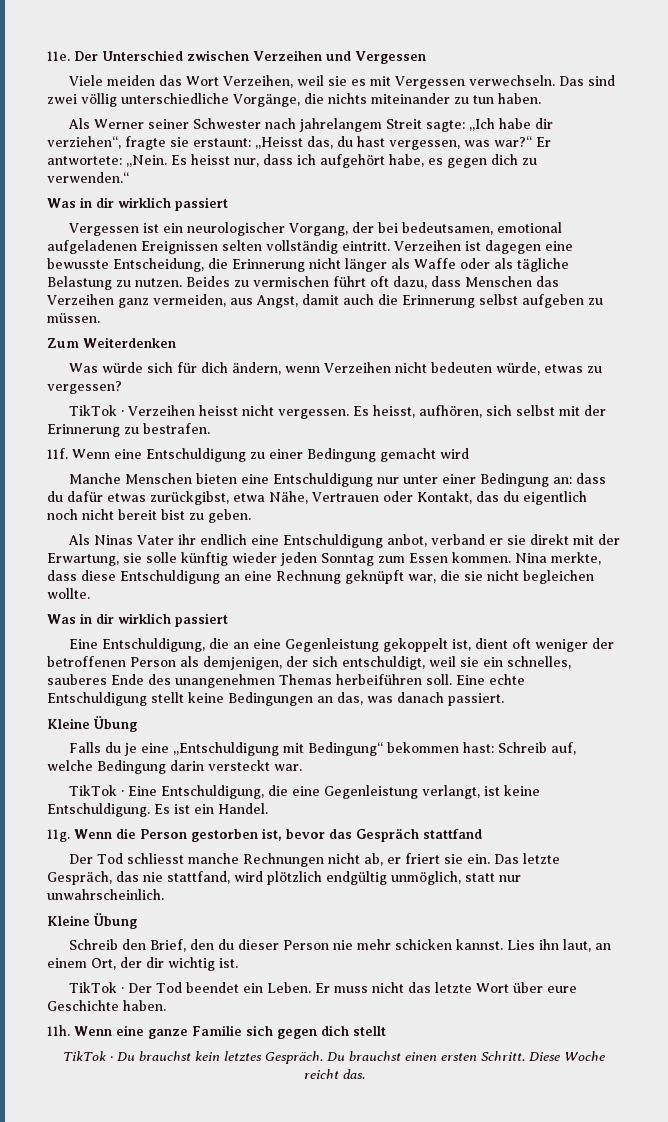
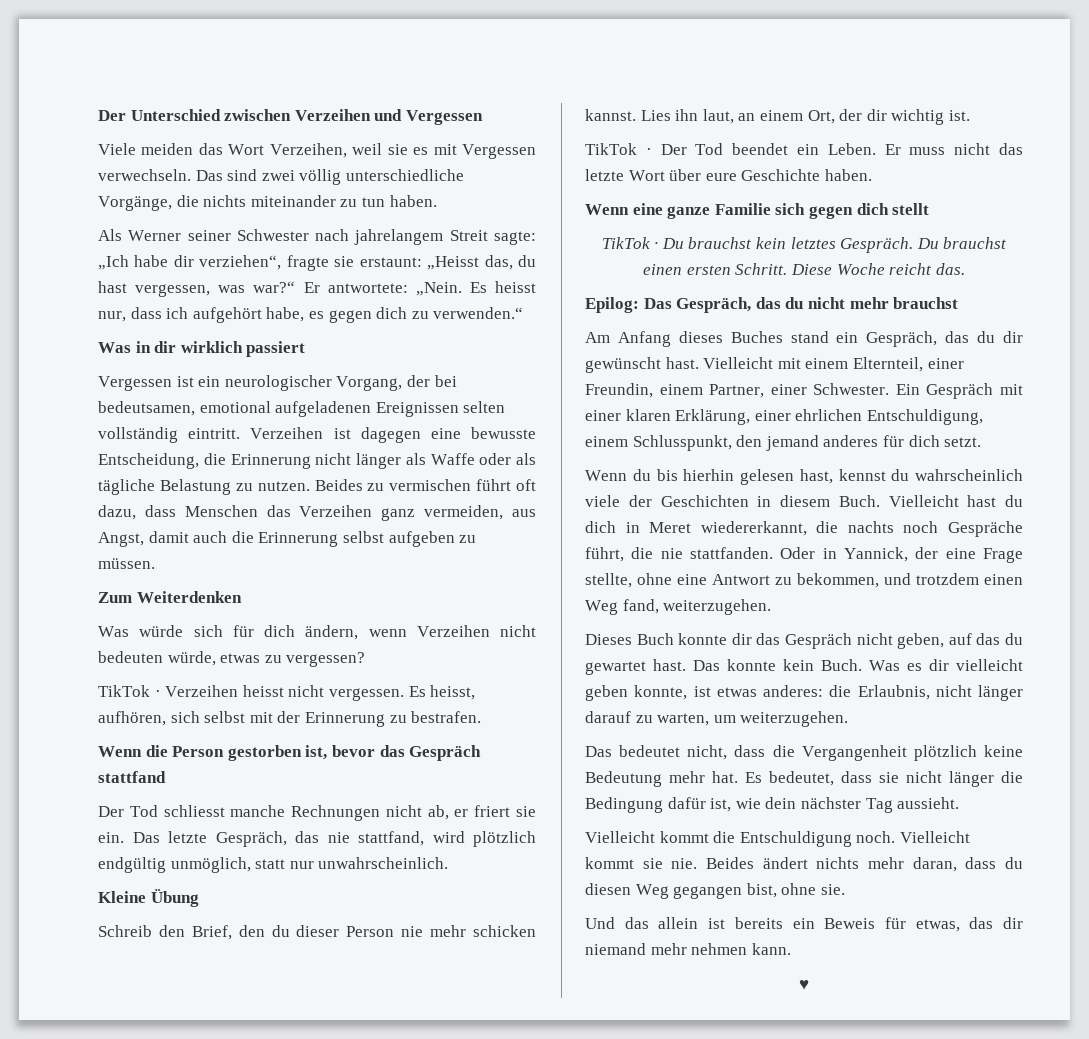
- 11e.
- 11f. Wenn eine Entschuldigung zu einer Bedingung gemacht wird
- Manche Menschen bieten eine Entschuldigung nur unter einer Bedingung an: dass du dafür etwas zurückgibst, etwa Nähe, Vertrauen oder Kontakt, das du eigentlich noch nicht bereit bist zu geben.
- Als Ninas Vater ihr endlich eine Entschuldigung anbot, verband er sie direkt mit der Erwartung, sie solle künftig wieder jeden Sonntag zum Essen kommen. Nina merkte, dass diese Entschuldigung an eine Rechnung geknüpft war, die sie nicht begleichen wollte.
- Was in dir wirklich passiert
- Eine Entschuldigung, die an eine Gegenleistung gekoppelt ist, dient oft weniger der betroffenen Person als demjenigen, der sich entschuldigt, weil sie ein schnelles, sauberes Ende des unangenehmen Themas herbeiführen soll. Eine echte Entschuldigung stellt keine Bedingungen an das, was danach passiert.
- Kleine Übung
- Falls du je eine „Entschuldigung mit Bedingung“ bekommen hast: Schreib auf, welche Bedingung darin versteckt war.
- TikTok · Eine Entschuldigung, die eine Gegenleistung verlangt, ist keine Entschuldigung. Es ist ein Handel.
- 11g.
- 11h.
+ Epilog: Das Gespräch, das du nicht mehr brauchst
+ Am Anfang dieses Buches stand ein Gespräch, das du dir gewünscht hast. Vielleicht mit einem Elternteil, einer Freundin, einem Partner, einer Schwester. Ein Gespräch mit einer klaren Erklärung, einer ehrlichen Entschuldigung, einem Schlusspunkt, den jemand anderes für dich setzt.
+ Wenn du bis hierhin gelesen hast, kennst du wahrscheinlich viele der Geschichten in diesem Buch. Vielleicht hast du dich in Meret wiedererkannt, die nachts noch Gespräche führt, die nie stattfanden. Oder in Yannick, der eine Frage stellte, ohne eine Antwort zu bekommen, und trotzdem einen Weg fand, weiterzugehen.
+ Dieses Buch konnte dir das Gespräch nicht geben, auf das du gewartet hast. Das konnte kein Buch. Was es dir vielleicht geben konnte, ist etwas anderes: die Erlaubnis, nicht länger darauf zu warten, um weiterzugehen.
+ Das bedeutet nicht, dass die Vergangenheit plötzlich keine Bedeutung mehr hat. Es bedeutet, dass sie nicht länger die Bedingung dafür ist, wie dein nächster Tag aussieht.
+ Vielleicht kommt die Entschuldigung noch. Vielleicht kommt sie nie. Beides ändert nichts mehr daran, dass du diesen Weg gegangen bist, ohne sie.
+ Und das allein ist bereits ein Beweis für etwas, das dir niemand mehr nehmen kann.
+ ♥

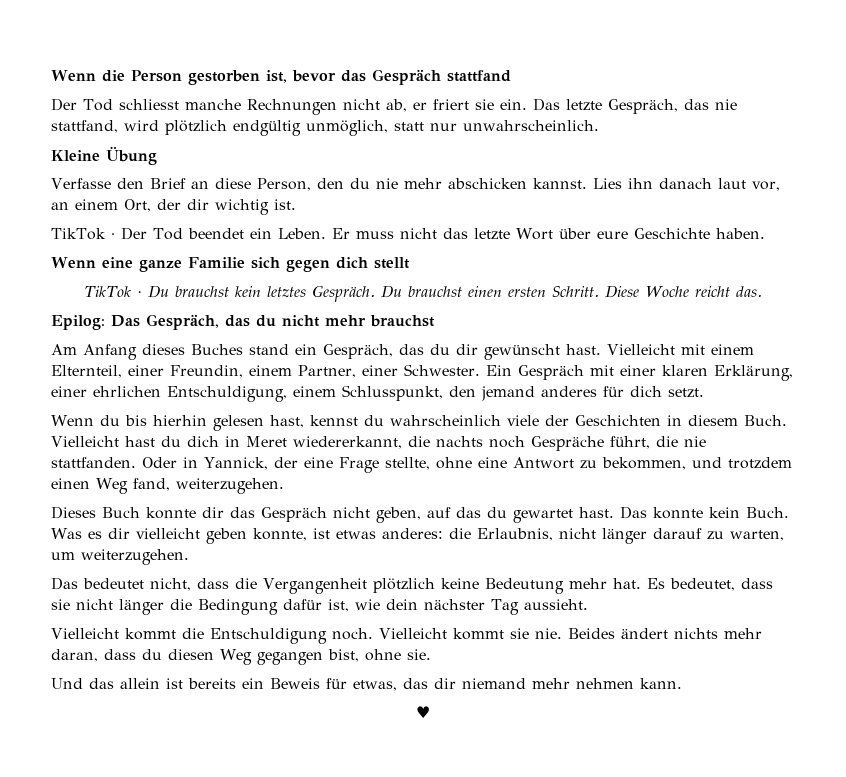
- Der Unterschied zwischen Verzeihen und Vergessen
- Viele meiden das Wort Verzeihen, weil sie es mit Vergessen verwechseln. Das sind zwei völlig unterschiedliche Vorgänge, die nichts miteinander zu tun haben.
- Als Werner seiner Schwester nach jahrelangem Streit sagte: „Ich habe dir verziehen“, fragte sie erstaunt: „Heisst das, du hast vergessen, was war?“ Er antwortete: „Nein. Es heisst nur, dass ich aufgehört habe, es gegen dich zu verwenden.“
- Was in dir wirklich passiert
- Vergessen ist ein neurologischer Vorgang, der bei bedeutsamen, emotional aufgeladenen Ereignissen selten vollständig eintritt. Verzeihen ist dagegen eine bewusste Entscheidung, die Erinnerung nicht länger als Waffe oder als tägliche Belastung zu nutzen. Beides zu vermischen führt oft dazu, dass Menschen das Verzeihen ganz vermeiden, aus Angst, damit auch die Erinnerung selbst aufgeben zu müssen.
- Zum Weiterdenken
- Was würde sich für dich ändern, wenn Verzeihen nicht bedeuten würde, etwas zu vergessen?
- TikTok · Verzeihen heisst nicht vergessen. Es heisst, aufhören, sich selbst mit der Erinnerung zu bestrafen.
- Schreib den Brief, den du dieser Person nie mehr schicken kannst.
+ Verfasse den Brief an diese Person, den du nie mehr abschicken kannst.
- Lies ihn laut, an einem Ort, der dir wichtig ist.
+ Lies ihn danach laut vor, an einem Ort, der dir wichtig ist.

